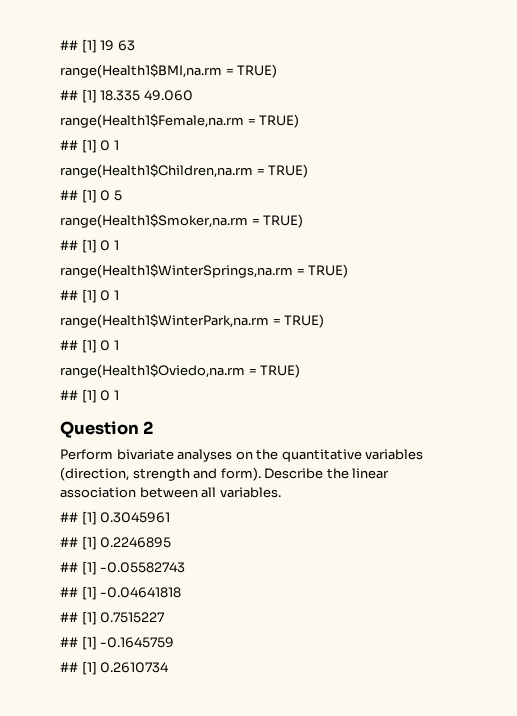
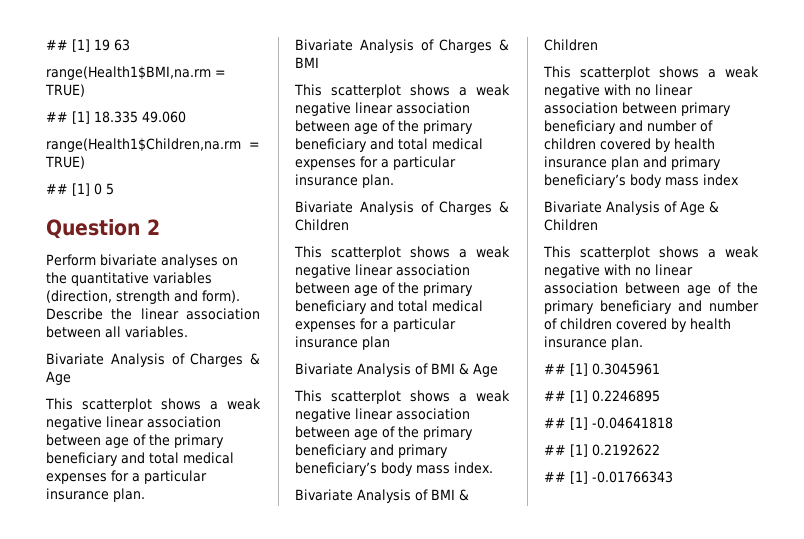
- range(Health1$Female,na.rm = TRUE)
- ## [1] 0 1
- range(Health1$Smoker,na.rm = TRUE)
- ## [1] 0 1
- range(Health1$WinterSprings,na.rm = TRUE)
- ## [1] 0 1
- range(Health1$WinterPark,na.rm = TRUE)
- ## [1] 0 1
- range(Health1$Oviedo,na.rm = TRUE)
- ## [1] 0 1
+ Bivariate Analysis of Charges & Age
+ This scatterplot shows a weak negative linear association between age of the primary beneficiary and total medical expenses for a particular insurance plan.
+ Bivariate Analysis of Charges & BMI
+ This scatterplot shows a weak negative linear association between age of the primary beneficiary and total medical expenses for a particular insurance plan.
+ Bivariate Analysis of Charges & Children
+ This scatterplot shows a weak negative linear association between age of the primary beneficiary and total medical expenses for a particular insurance plan
+ Bivariate Analysis of BMI & Age
+ This scatterplot shows a weak negative linear association between age of the primary beneficiary and primary beneficiary’s body mass index.
+ Bivariate Analysis of BMI & Children
+ This scatterplot shows a weak negative with no linear association between primary beneficiary and number of children covered by health insurance plan and primary beneficiary’s body mass index
+ Bivariate Analysis of Age & Children
+ This scatterplot shows a weak negative with no linear association between age of the primary beneficiary and number of children covered by health insurance plan.
- ## [1] -0.05582743
- ## [1] 0.7515227
- ## [1] -0.1645759
- ## [1] 0.2610734
+ ## [1] 0.2192622
+ ## [1] -0.01766343

